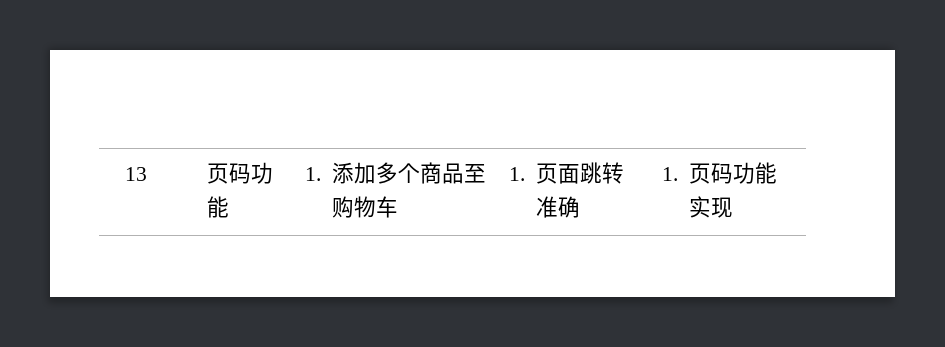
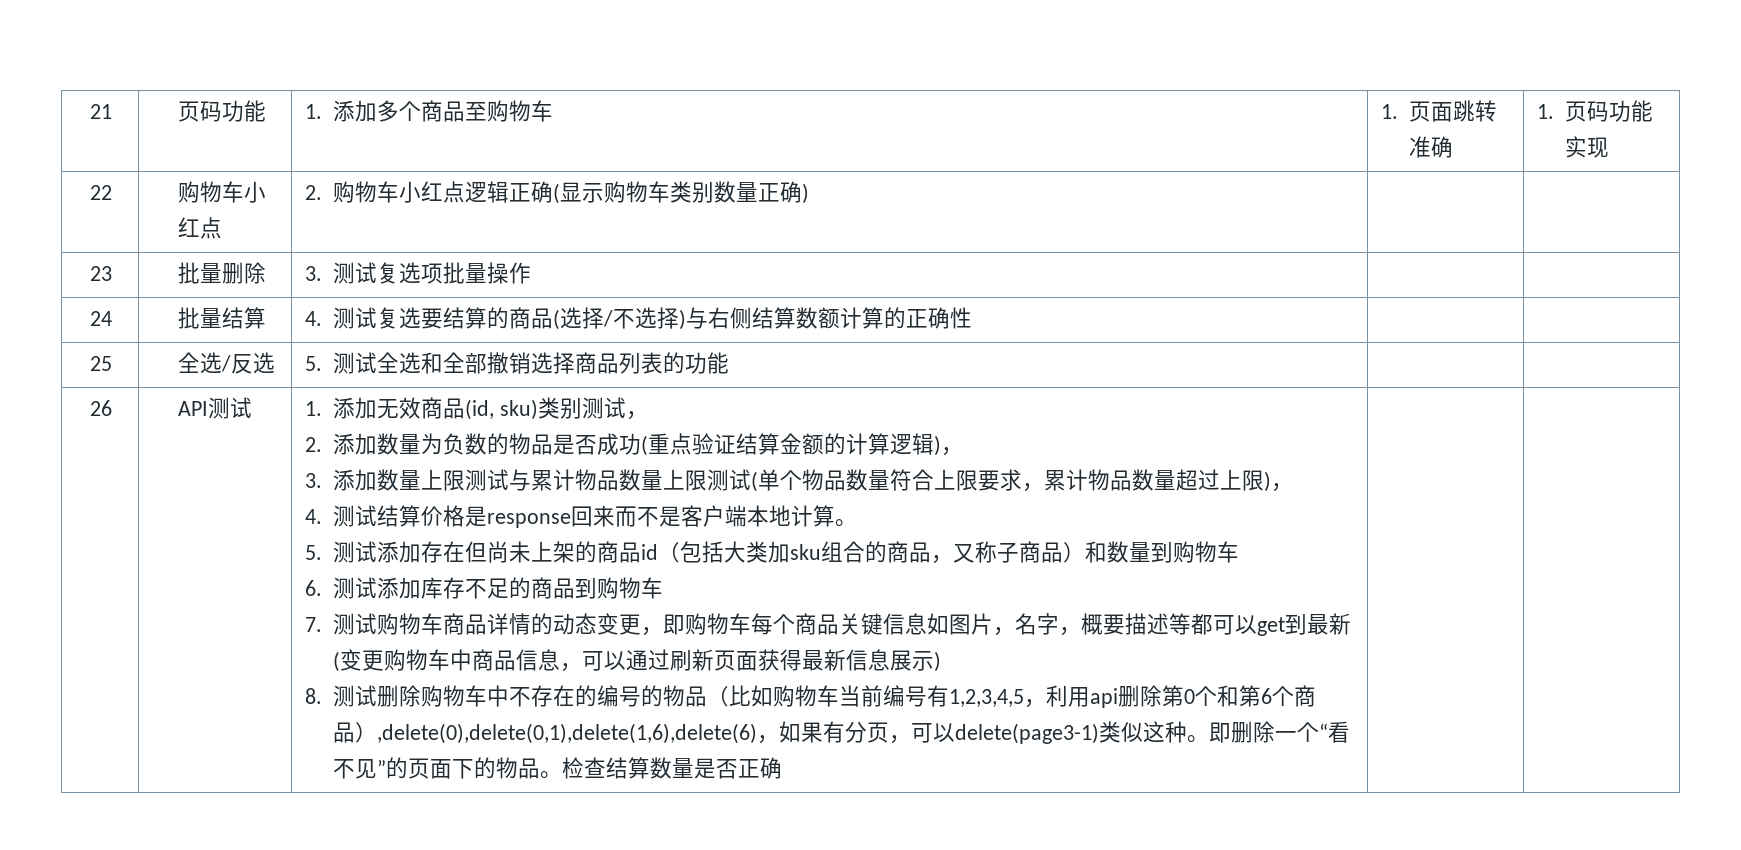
- 13 | 页码功能 | 1.添加多个商品至购物车 | 1.页面跳转准确 | 1.页码功能实现
+ 21 | 页码功能 | 1.添加多个商品至购物车 | 1.页面跳转准确 | 1.页码功能实现
+ 22 | 购物车小红点 | 2.购物车小红点逻辑正确(显示购物车类别数量正确) | |
+ 23 | 批量删除 | 3.测试复选项批量操作 | |
+ 24 | 批量结算 | 4.测试复选要结算的商品(选择/不选择)与右侧结算数额计算的正确性 | |
+ 25 | 全选/反选 | 5.测试全选和全部撤销选择商品列表的功能 | |
+ 26 | API测试 | 1.添加无效商品(id, sku)类别测试，
+ 2.添加数量为负数的物品是否成功(重点验证结算金额的计算逻辑)，
+ 3.添加数量上限测试与累计物品数量上限测试(单个物品数量符合上限要求，累计物品数量超过上限)，
+ 4.测试结算价格是response回来而不是客户端本地计算。
+ 5.测试添加存在但尚未上架的商品id（包括大类加sku组合的商品，又称子商品）和数量到购物车
+ 6.测试添加库存不足的商品到购物车
+ 7.测试购物车商品详情的动态变更，即购物车每个商品关键信息如图片，名字，概要描述等都可以get到最新(变更购物车中商品信息，可以通过刷新页面获得最新信息展示)
+ 8.测试删除购物车中不存在的编号的物品（比如购物车当前编号有1,2,3,4,5，利用api删除第0个和第6个商品）,delete(0),delete(0,1),delete(1,6),delete(6)，如果有分页，可以delete(page3-1)类似这种。即删除一个“看不见”的页面下的物品。检查结算数量是否正确

